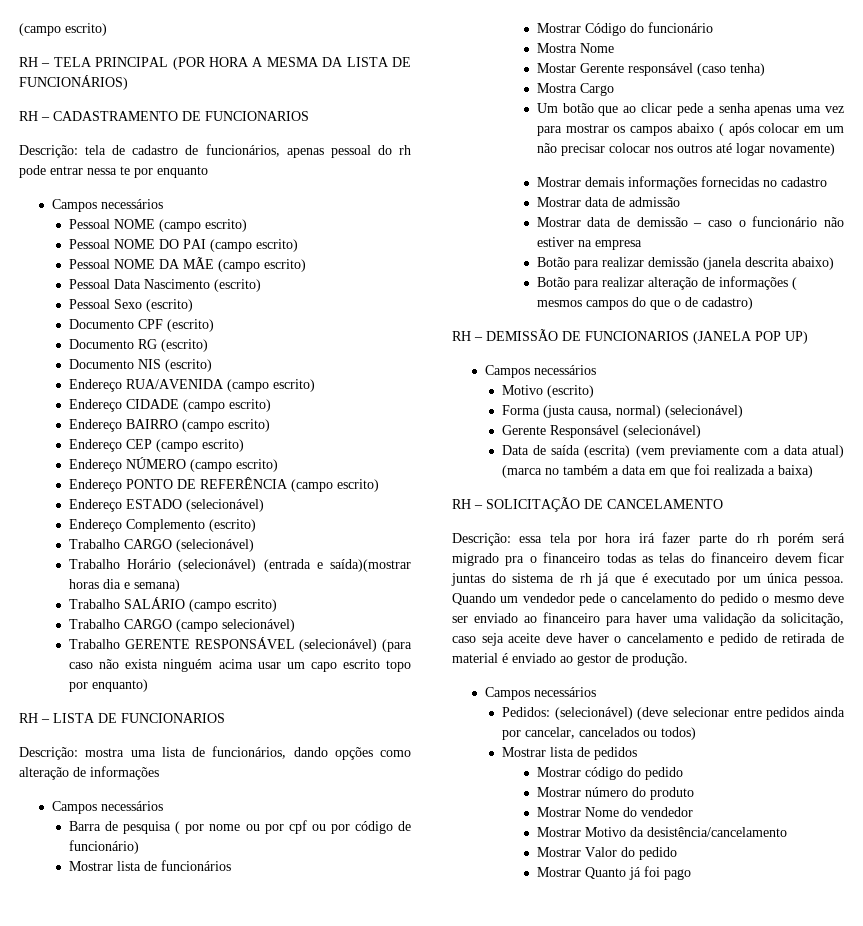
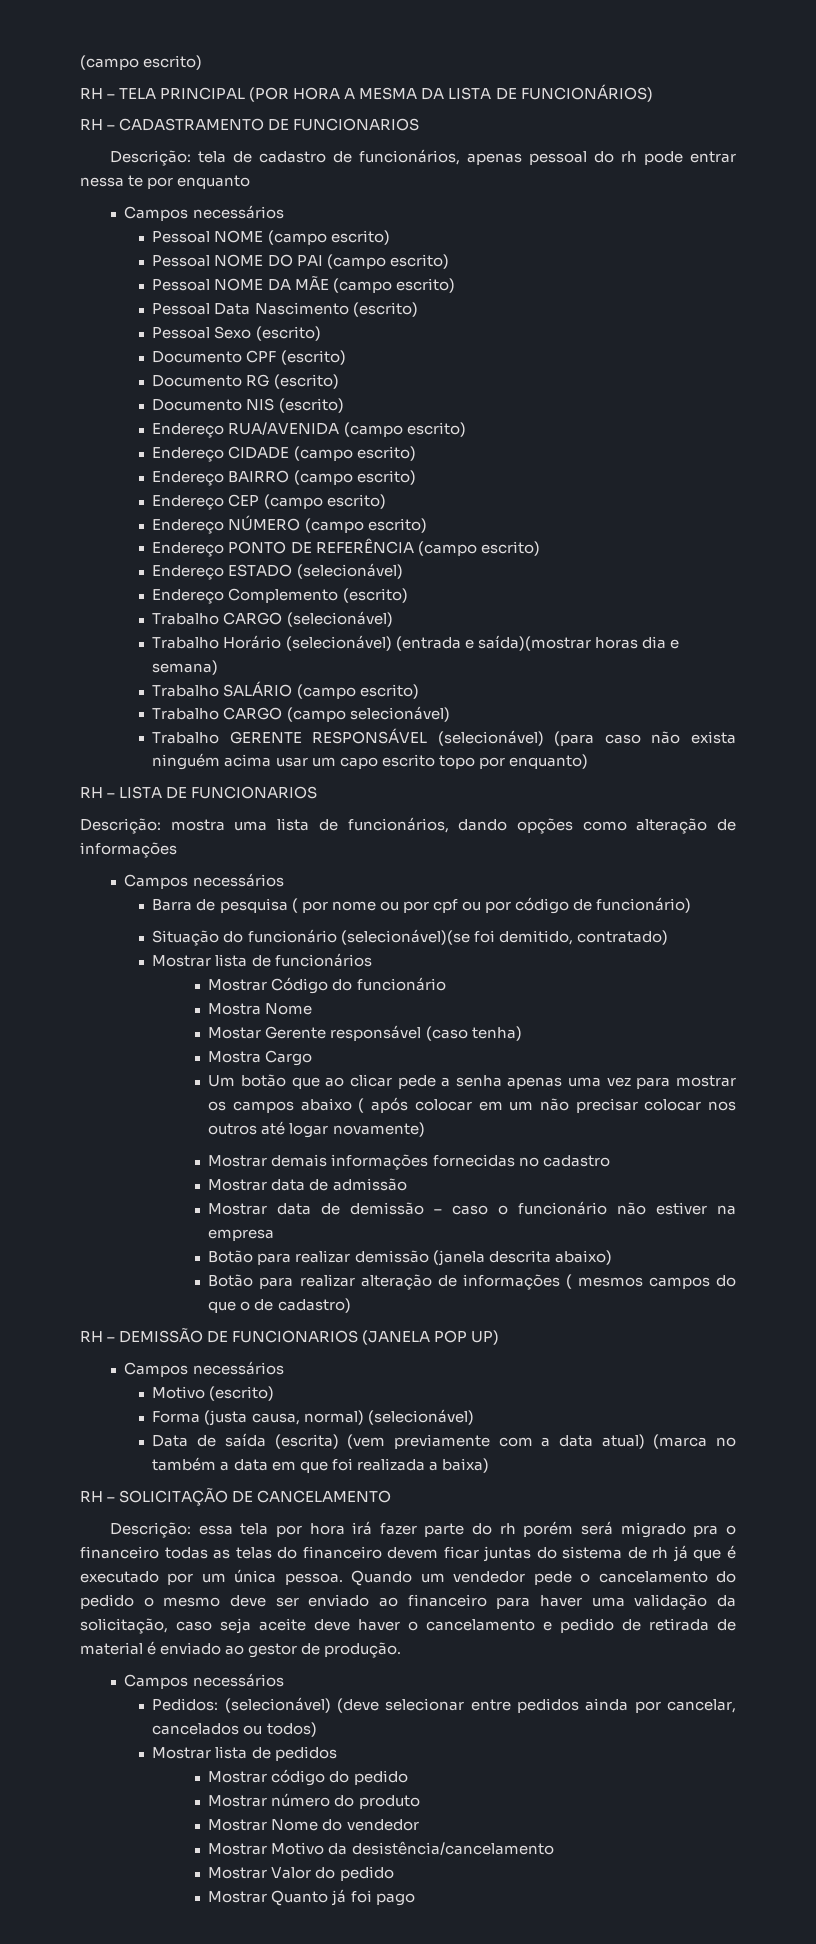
+ Situação do funcionário (selecionável)(se foi demitido, contratado)
- Gerente Responsável (selecionável)

